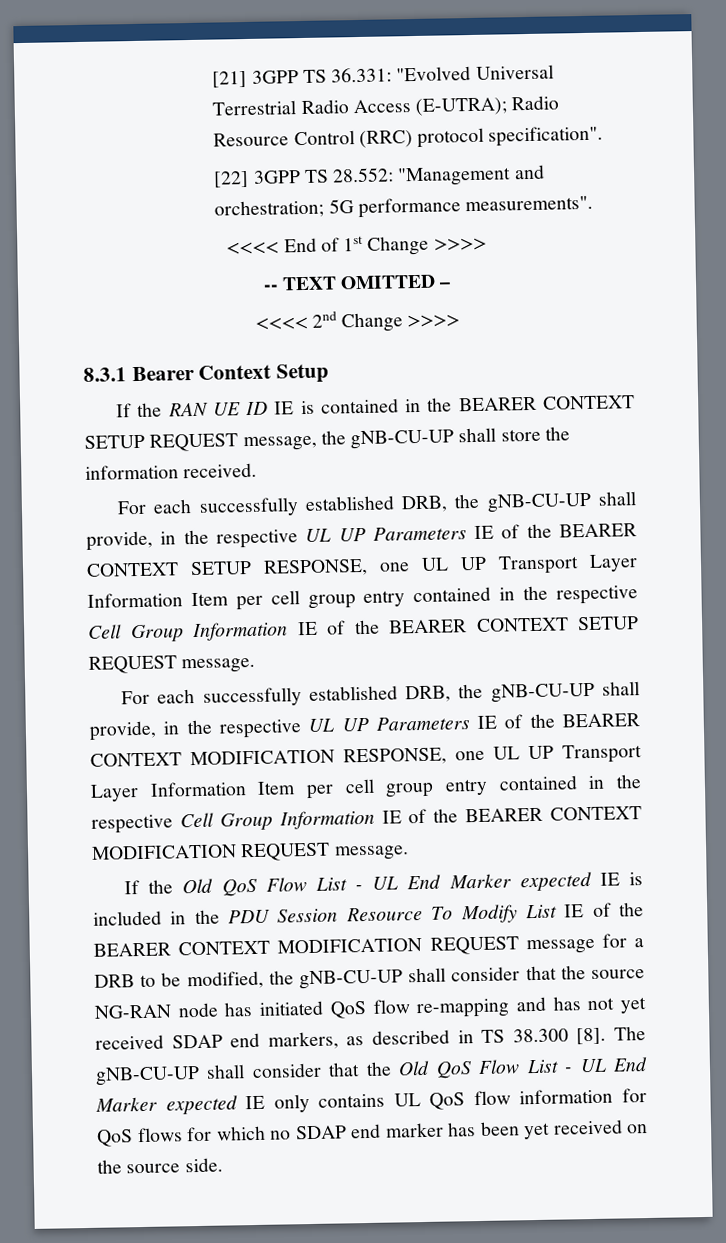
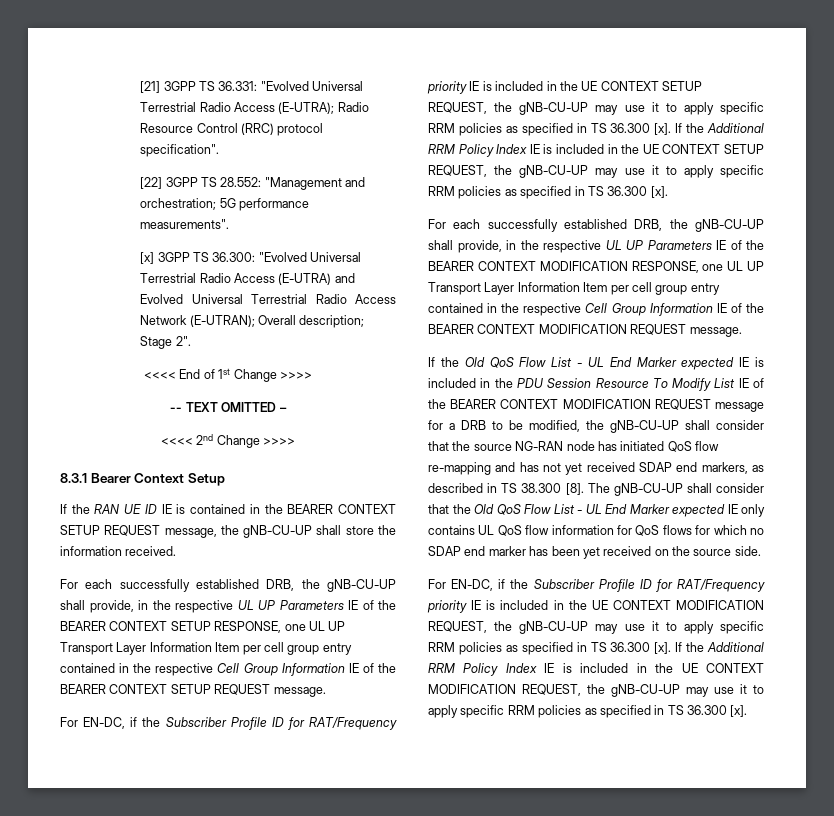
+ [x] 3GPP TS 36.300: "Evolved Universal Terrestrial Radio Access (E-UTRA) and Evolved Universal Terrestrial Radio Access Network (E-UTRAN); Overall description; Stage 2".
+ For EN-DC, if the Subscriber Profile ID for RAT/Frequency priority IE is included in the UE CONTEXT SETUP REQUEST, the gNB-CU-UP may use it to apply specific RRM policies as specified in TS 36.300 [x]. If the Additional RRM Policy Index IE is included in the UE CONTEXT SETUP REQUEST, the gNB-CU-UP may use it to apply specific RRM policies as specified in TS 36.300 [x].
+ For EN-DC, if the Subscriber Profile ID for RAT/Frequency priority IE is included in the UE CONTEXT MODIFICATION REQUEST, the gNB-CU-UP may use it to apply specific RRM policies as specified in TS 36.300 [x]. If the Additional RRM Policy Index IE is included in the UE CONTEXT MODIFICATION REQUEST, the gNB-CU-UP may use it to apply specific RRM policies as specified in TS 36.300 [x].

